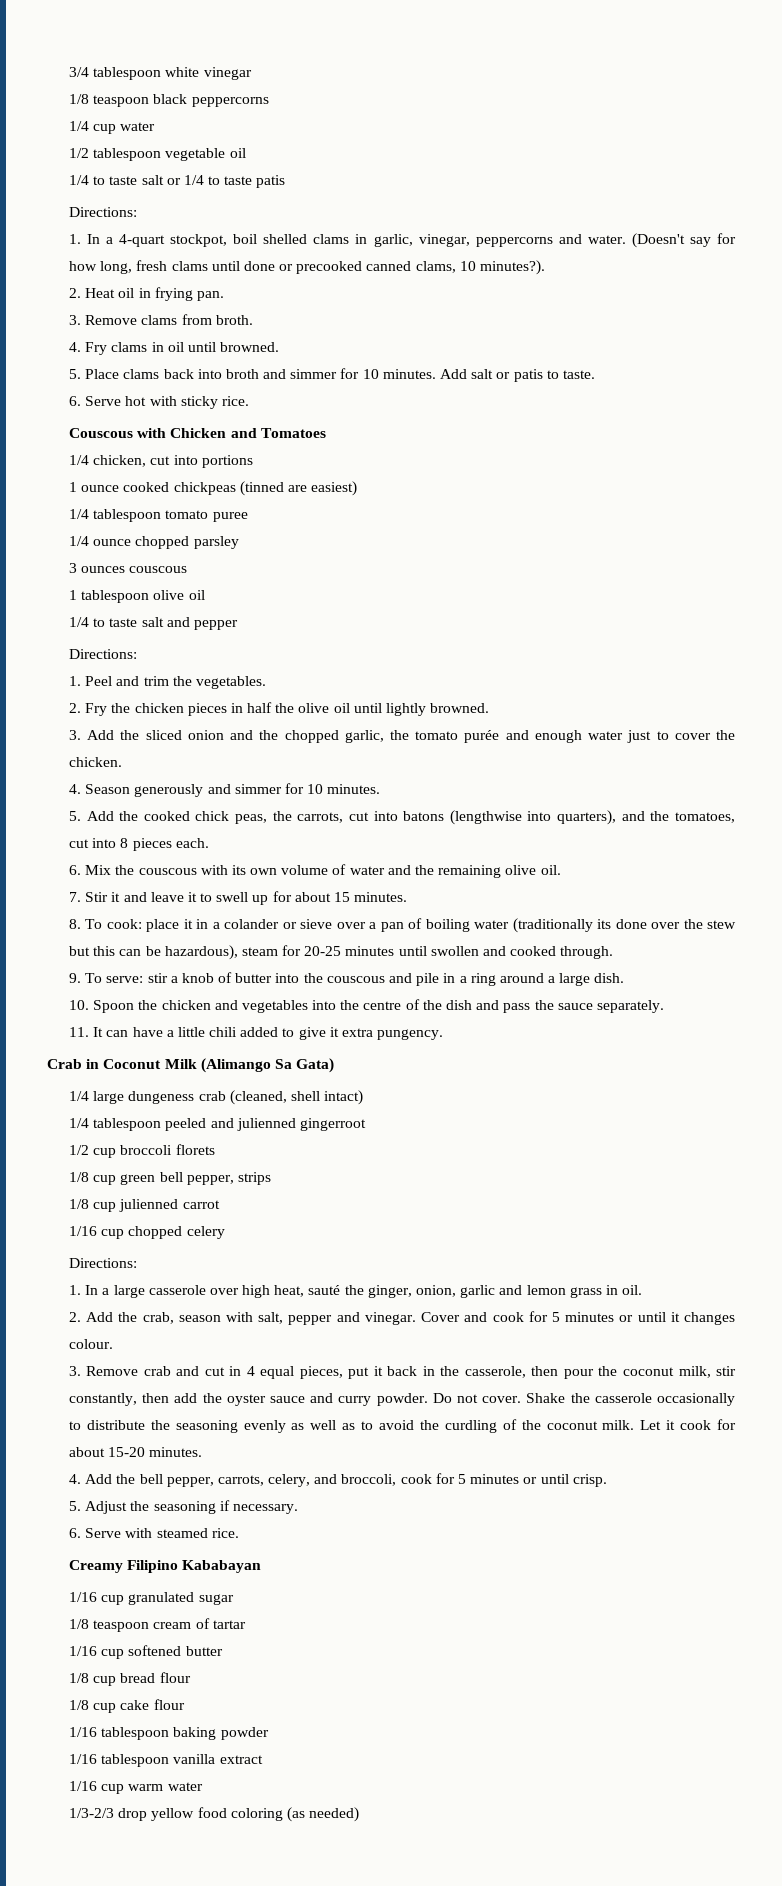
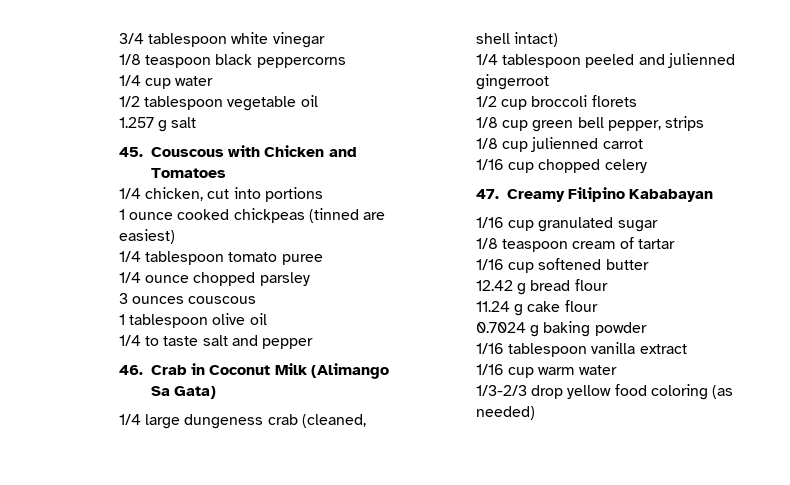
- 1/4 to taste salt or 1/4 to taste patis
- Directions:
- 1. In a 4-quart stockpot, boil shelled clams in garlic, vinegar, peppercorns and water. (Doesn't say for how long, fresh clams until done or precooked canned clams, 10 minutes?).
- 2. Heat oil in frying pan.
- 3. Remove clams from broth.
- 4. Fry clams in oil until browned.
- 5. Place clams back into broth and simmer for 10 minutes. Add salt or patis to taste.
- 6. Serve hot with sticky rice.
- Couscous with Chicken and Tomatoes
+ 1.257 g salt
+ 45. Couscous with Chicken and Tomatoes
  1/4 to taste salt and pepper
- Directions:
- 1. Peel and trim the vegetables.
- 2. Fry the chicken pieces in half the olive oil until lightly browned.
- 3. Add the sliced onion and the chopped garlic, the tomato purée and enough water just to cover the chicken.
- 4. Season generously and simmer for 10 minutes.
- 5. Add the cooked chick peas, the carrots, cut into batons (lengthwise into quarters), and the tomatoes, cut into 8 pieces each.
- 6. Mix the couscous with its own volume of water and the remaining olive oil.
- 7. Stir it and leave it to swell up for about 15 minutes.
- 8. To cook: place it in a colander or sieve over a pan of boiling water (traditionally its done over the stew but this can be hazardous), steam for 20-25 minutes until swollen and cooked through.
- 9. To serve: stir a knob of butter into the couscous and pile in a ring around a large dish.
- 10. Spoon the chicken and vegetables into the centre of the dish and pass the sauce separately.
- 11. It can have a little chili added to give it extra pungency.
- Crab in Coconut Milk (Alimango Sa Gata)
+ 46. Crab in Coconut Milk (Alimango Sa Gata)
  1/16 cup chopped celery
- Directions:
- 1. In a large casserole over high heat, sauté the ginger, onion, garlic and lemon grass in oil.
- 2. Add the crab, season with salt, pepper and vinegar. Cover and cook for 5 minutes or until it changes colour.
- 3. Remove crab and cut in 4 equal pieces, put it back in the casserole, then pour the coconut milk, stir constantly, then add the oyster sauce and curry powder. Do not cover. Shake the casserole occasionally to distribute the seasoning evenly as well as to avoid the curdling of the coconut milk. Let it cook for about 15-20 minutes.
- 4. Add the bell pepper, carrots, celery, and broccoli, cook for 5 minutes or until crisp.
- 5. Adjust the seasoning if necessary.
- 6. Serve with steamed rice.
- Creamy Filipino Kababayan
+ 47. Creamy Filipino Kababayan
- 1/8 cup bread flour
+ 12.42 g bread flour
- 1/8 cup cake flour
+ 11.24 g cake flour
- 1/16 tablespoon baking powder
+ 0.7024 g baking powder

